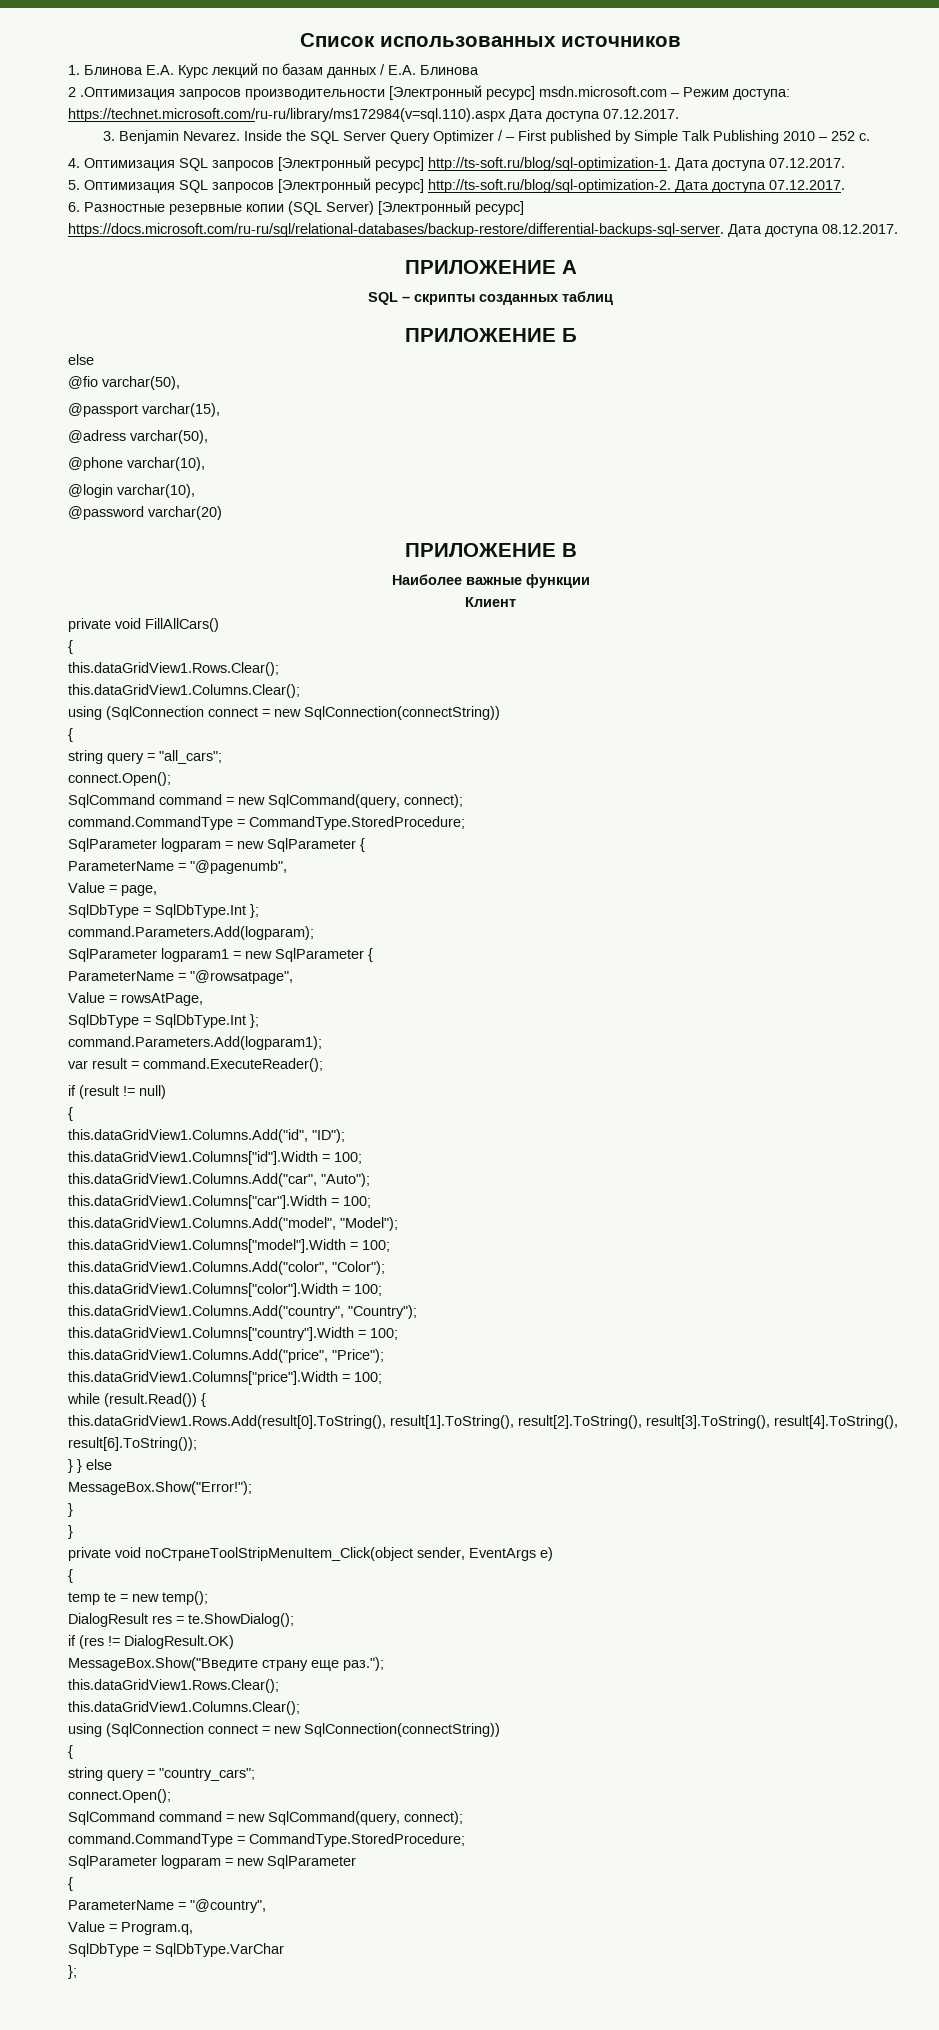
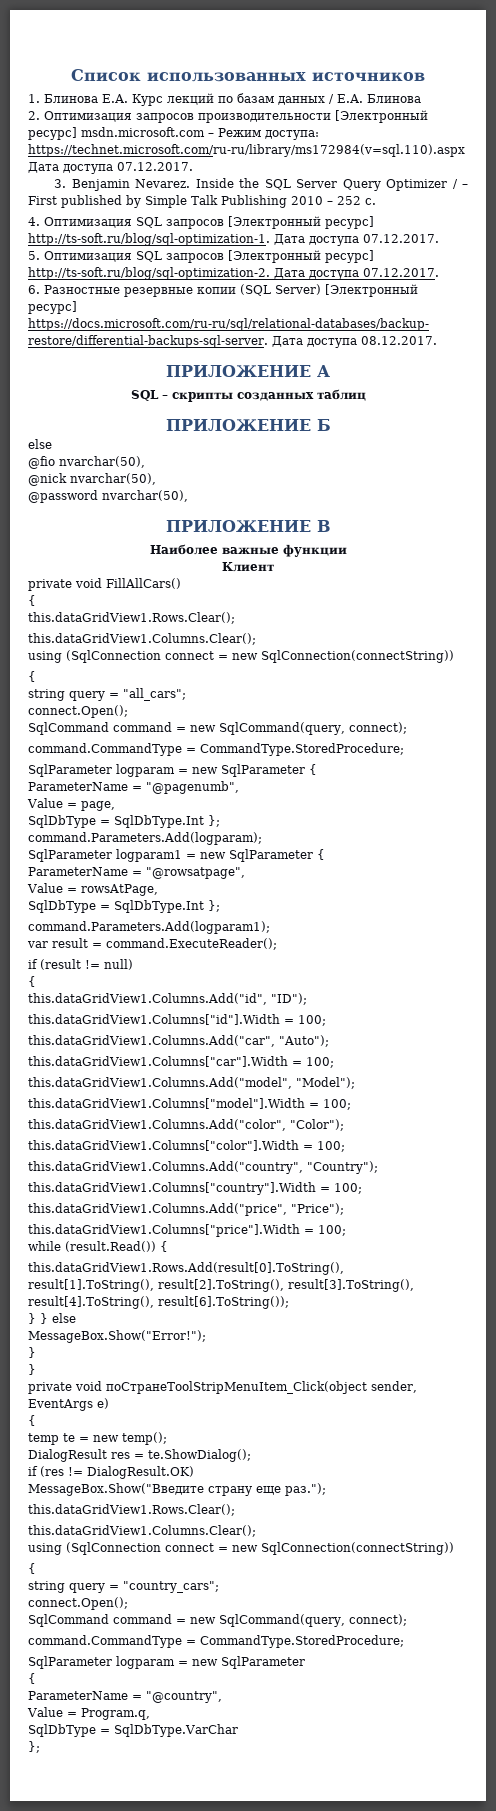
- 2 .Оптимизация запросов производительности [Электронный ресурс] msdn.microsoft.com – Режим доступа: https://technet.microsoft.com/ru-ru/library/ms172984(v=sql.110).aspx Дата доступа 07.12.2017.
+ 2. Оптимизация запросов производительности [Электронный ресурс] msdn.microsoft.com – Режим доступа: https://technet.microsoft.com/ru-ru/library/ms172984(v=sql.110).aspx Дата доступа 07.12.2017.
- @fio varchar(50),
- @passport varchar(15),
- @adress varchar(50),
- @phone varchar(10),
- @login varchar(10),
+ @fio nvarchar(50),
+ @nick nvarchar(50),
- @password varchar(20)
+ @password nvarchar(50),

